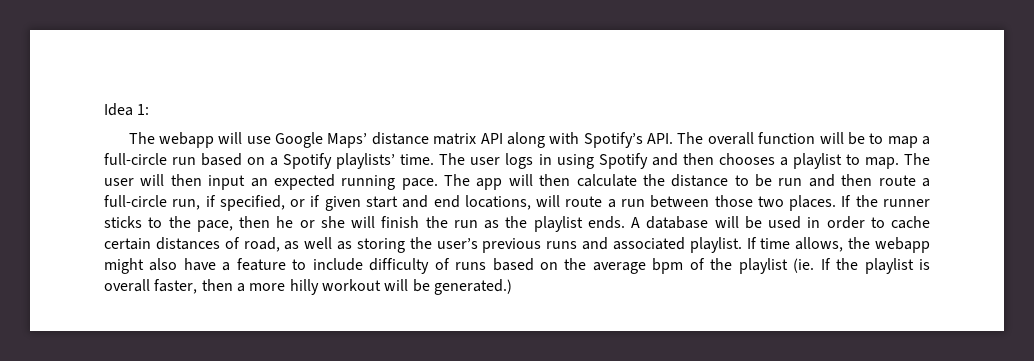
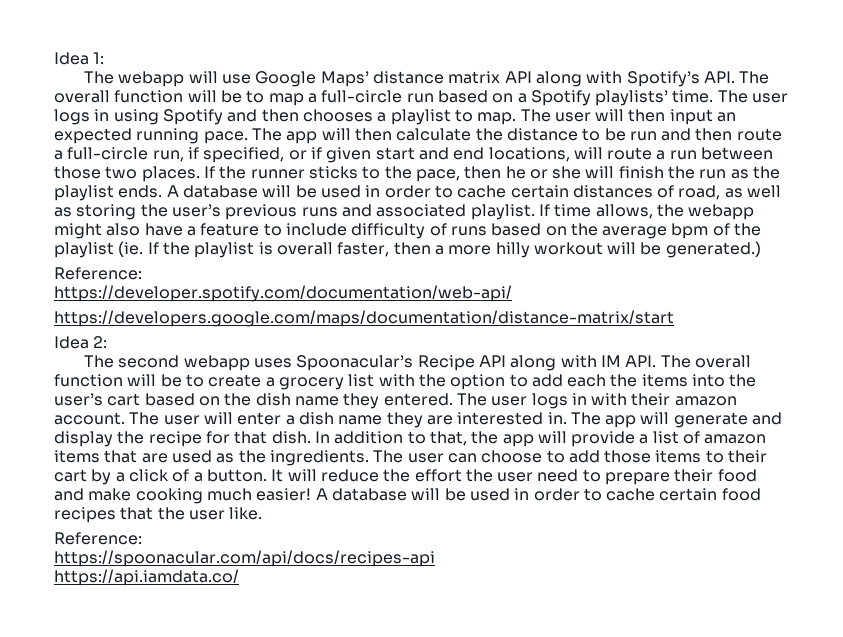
  If time allows, the webapp might also have a feature to include difficulty of runs based on the average bpm of the playlist (ie. If the playlist is overall faster, then a more hilly workout will be generated.)
+ Reference:
+ https://developer.spotify.com/documentation/web-api/
+ https://developers.google.com/maps/documentation/distance-matrix/start
+ Idea 2:
+ The second webapp uses Spoonacular’s Recipe API along with IM API. The overall function will be to create a grocery list with the option to add each the items into the user’s cart based on the dish name they entered. The user logs in with their amazon account. The user will enter a dish name they are interested in. The app will generate and display the recipe for that dish. In addition to that, the app will provide a list of amazon items that are used as the ingredients. The user can choose to add those items to their cart by a click of a button. It will reduce the effort the user need to prepare their food and make cooking much easier! A database will be used in order to cache certain food recipes that the user like.
+ Reference:
+ https://spoonacular.com/api/docs/recipes-api
+ https://api.iamdata.co/

